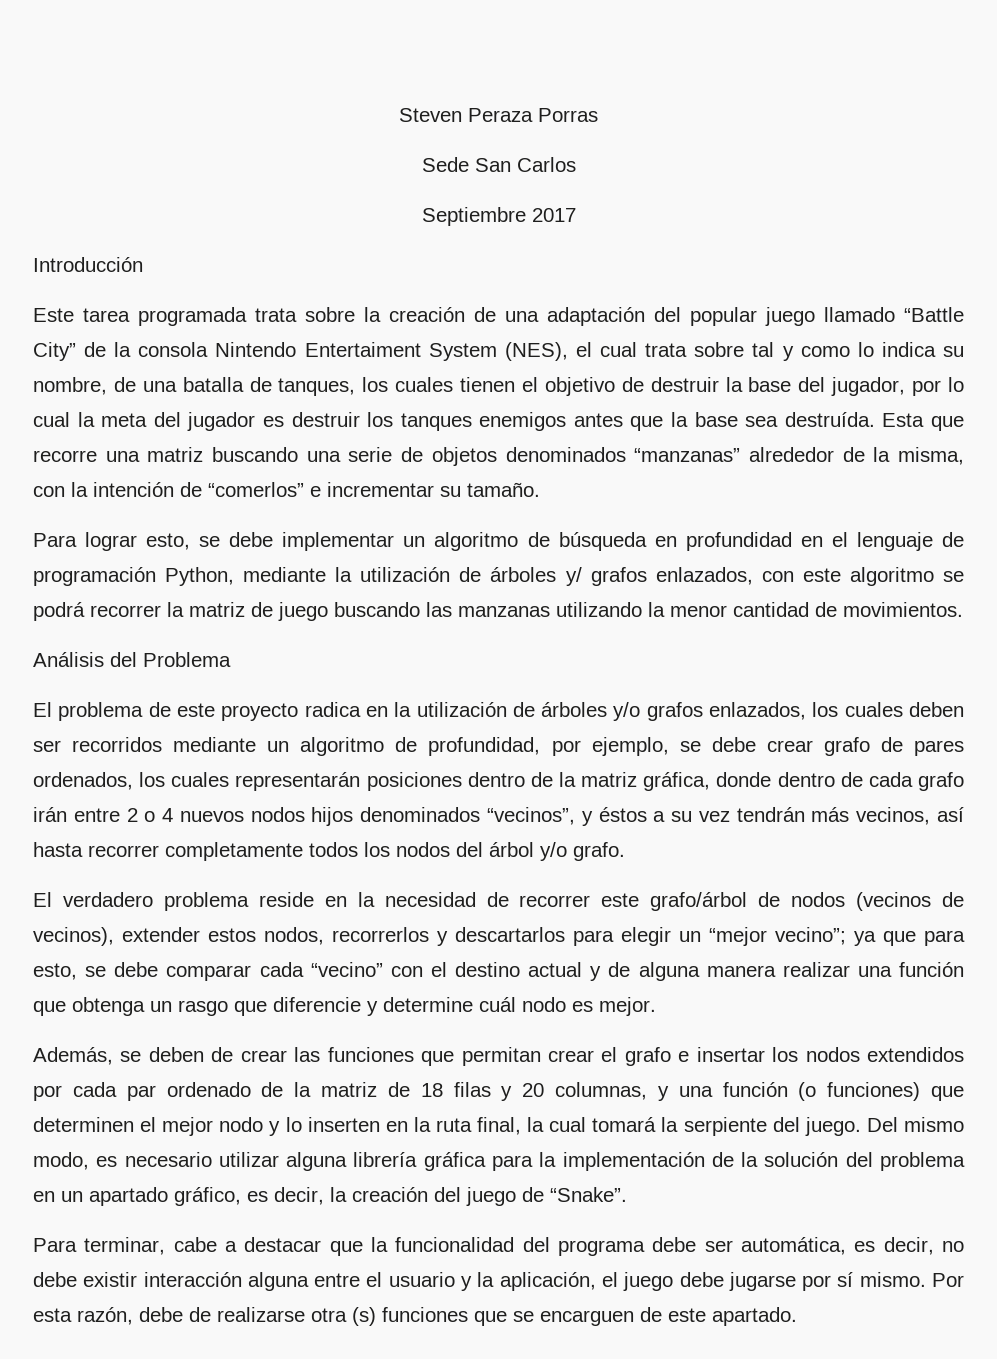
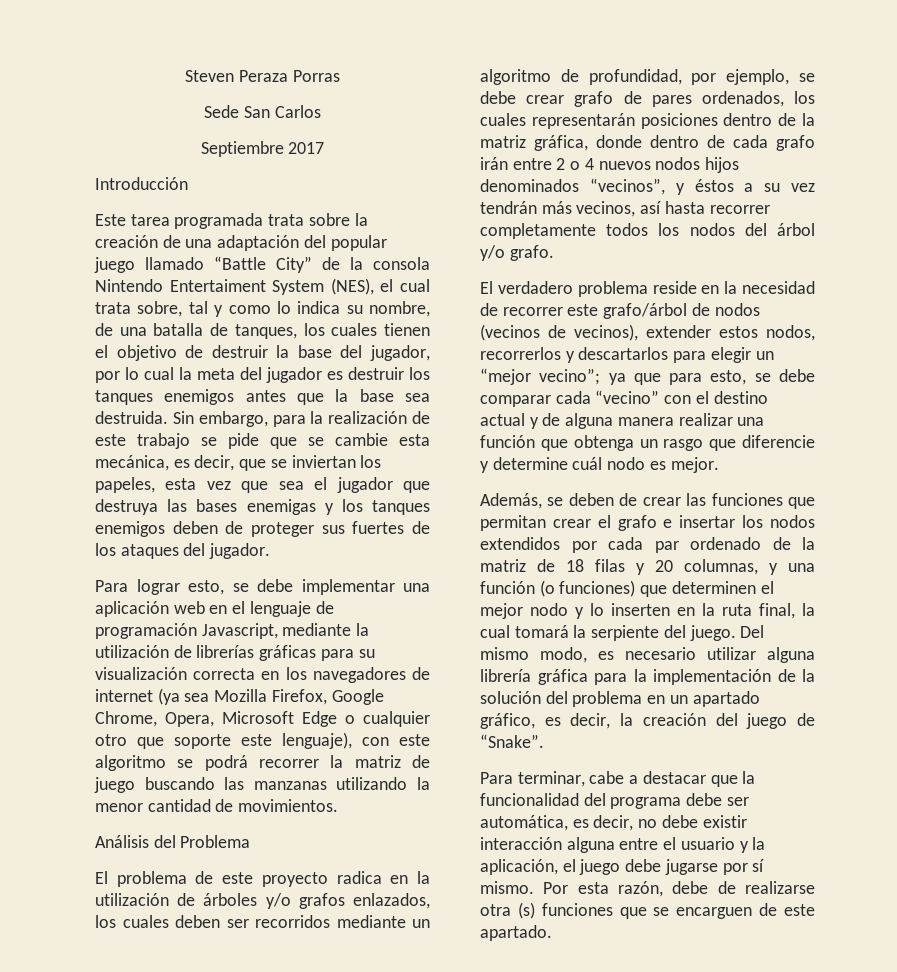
- Este tarea programada trata sobre la creación de una adaptación del popular juego llamado “Battle City” de la consola Nintendo Entertaiment System (NES), el cual trata sobre tal y como lo indica su nombre, de una batalla de tanques, los cuales tienen el objetivo de destruir la base del jugador, por lo cual la meta del jugador es destruir los tanques enemigos antes que la base sea destruída. Esta que recorre una matriz buscando una serie de objetos denominados “manzanas” alrededor de la misma, con la intención de “comerlos” e incrementar su tamaño.
+ Este tarea programada trata sobre la creación de una adaptación del popular juego llamado “Battle City” de la consola Nintendo Entertaiment System (NES), el cual trata sobre, tal y como lo indica su nombre, de una batalla de tanques, los cuales tienen el objetivo de destruir la base del jugador, por lo cual la meta del jugador es destruir los tanques enemigos antes que la base sea destruida. Sin embargo, para la realización de este trabajo se pide que se cambie esta mecánica, es decir, que se inviertan los papeles, esta vez que sea el jugador que destruya las bases enemigas y los tanques enemigos deben de proteger sus fuertes de los ataques del jugador.
- Para lograr esto, se debe implementar un algoritmo de búsqueda en profundidad en el lenguaje de programación Python, mediante la utilización de árboles y/ grafos enlazados, con este algoritmo se podrá recorrer la matriz de juego buscando las manzanas utilizando la menor cantidad de movimientos.
+ Para lograr esto, se debe implementar una aplicación web en el lenguaje de programación Javascript, mediante la utilización de librerías gráficas para su visualización correcta en los navegadores de internet (ya sea Mozilla Firefox, Google Chrome, Opera, Microsoft Edge o cualquier otro que soporte este lenguaje), con este algoritmo se podrá recorrer la matriz de juego buscando las manzanas utilizando la menor cantidad de movimientos.

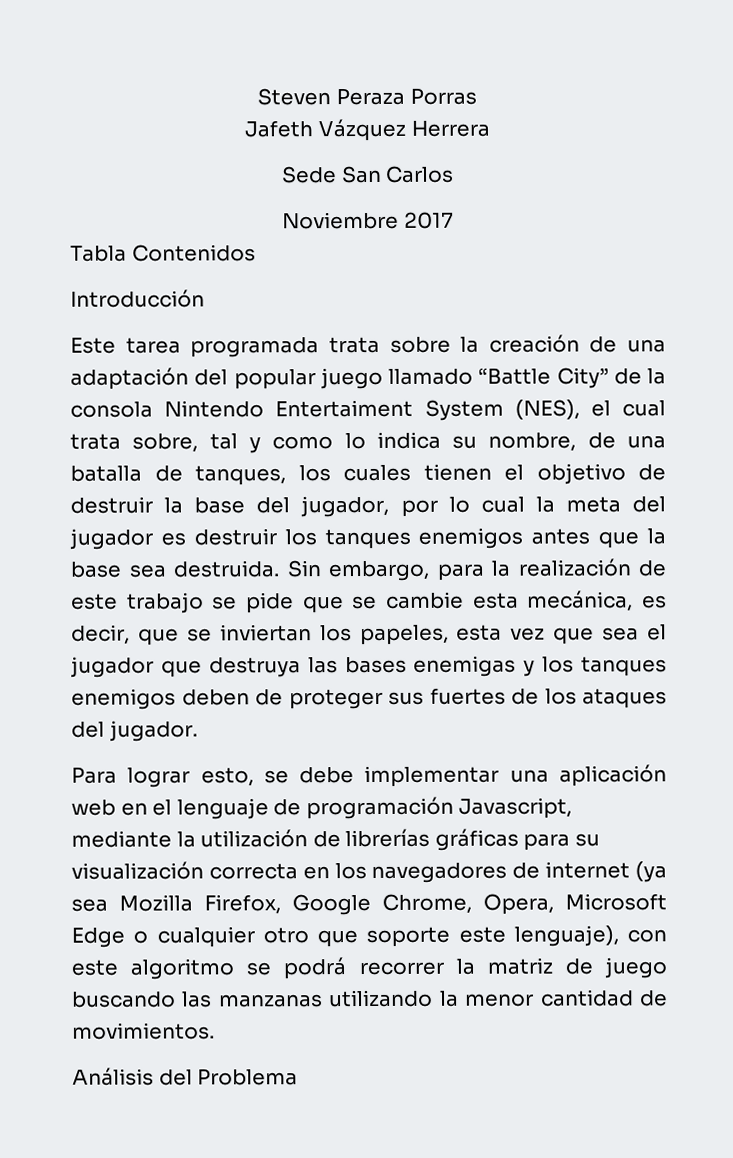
+ Jafeth Vázquez Herrera
- Septiembre 2017
+ Noviembre 2017
+ Tabla Contenidos
- El problema de este proyecto radica en la utilización de árboles y/o grafos enlazados, los cuales deben ser recorridos mediante un algoritmo de profundidad, por ejemplo, se debe crear grafo de pares ordenados, los cuales representarán posiciones dentro de la matriz gráfica, donde dentro de cada grafo irán entre 2 o 4 nuevos nodos hijos denominados “vecinos”, y éstos a su vez tendrán más vecinos, así hasta recorrer completamente todos los nodos del árbol y/o grafo.
- El verdadero problema reside en la necesidad de recorrer este grafo/árbol de nodos (vecinos de vecinos), extender estos nodos, recorrerlos y descartarlos para elegir un “mejor vecino”; ya que para esto, se debe comparar cada “vecino” con el destino actual y de alguna manera realizar una función que obtenga un rasgo que diferencie y determine cuál nodo es mejor.
- Además, se deben de crear las funciones que permitan crear el grafo e insertar los nodos extendidos por cada par ordenado de la matriz de 18 filas y 20 columnas, y una función (o funciones) que determinen el mejor nodo y lo inserten en la ruta final, la cual tomará la serpiente del juego. Del mismo modo, es necesario utilizar alguna librería gráfica para la implementación de la solución del problema en un apartado gráfico, es decir, la creación del juego de “Snake”.
- Para terminar, cabe a destacar que la funcionalidad del programa debe ser automática, es decir, no debe existir interacción alguna entre el usuario y la aplicación, el juego debe jugarse por sí mismo. Por esta razón, debe de realizarse otra (s) funciones que se encarguen de este apartado.

